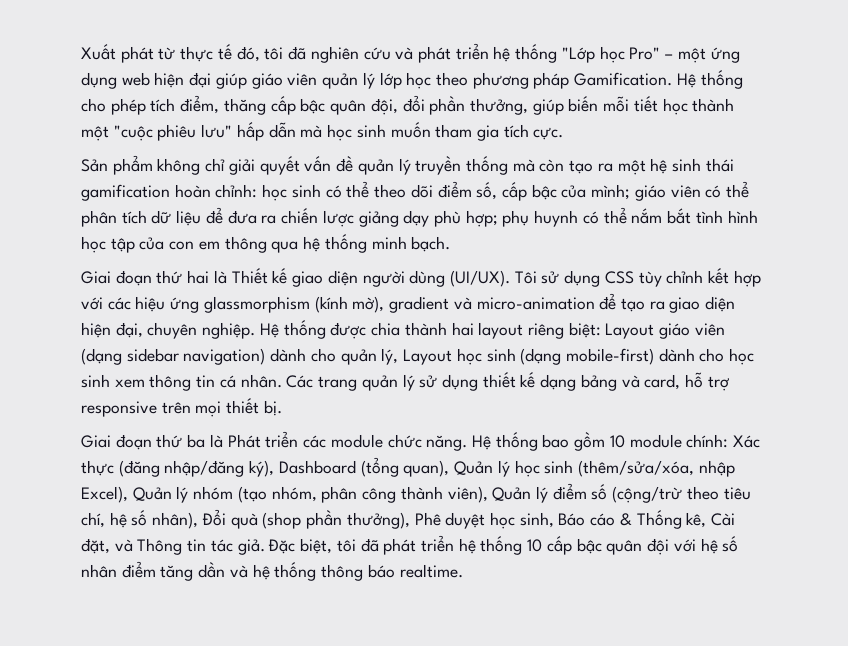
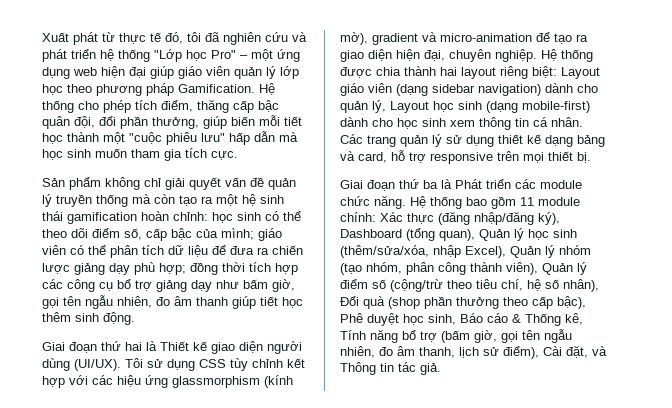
- Sản phẩm không chỉ giải quyết vấn đề quản lý truyền thống mà còn tạo ra một hệ sinh thái gamification hoàn chỉnh: học sinh có thể theo dõi điểm số, cấp bậc của mình; giáo viên có thể phân tích dữ liệu để đưa ra chiến lược giảng dạy phù hợp; phụ huynh có thể nắm bắt tình hình học tập của con em thông qua hệ thống minh bạch.
+ Sản phẩm không chỉ giải quyết vấn đề quản lý truyền thống mà còn tạo ra một hệ sinh thái gamification hoàn chỉnh: học sinh có thể theo dõi điểm số, cấp bậc của mình; giáo viên có thể phân tích dữ liệu để đưa ra chiến lược giảng dạy phù hợp; đồng thời tích hợp các công cụ bổ trợ giảng dạy như bấm giờ, gọi tên ngẫu nhiên, đo âm thanh giúp tiết học thêm sinh động.
- Hệ thống bao gồm 10 module chính:
+ Hệ thống bao gồm 11 module chính:
- Xác thực (đăng nhập/đăng ký), Dashboard (tổng quan), Quản lý học sinh (thêm/sửa/xóa, nhập Excel), Quản lý nhóm (tạo nhóm, phân công thành viên), Quản lý điểm số (cộng/trừ theo tiêu chí, hệ số nhân), Đổi quà (shop phần thưởng), Phê duyệt học sinh, Báo cáo & Thống kê, Cài đặt, và Thông tin tác giả. Đặc biệt, tôi đã phát triển hệ thống 10 cấp bậc quân đội với hệ số nhân điểm tăng dần và hệ thống thông báo realtime.
+ Xác thực (đăng nhập/đăng ký), Dashboard (tổng quan), Quản lý học sinh (thêm/sửa/xóa, nhập Excel), Quản lý nhóm (tạo nhóm, phân công thành viên), Quản lý điểm số (cộng/trừ theo tiêu chí, hệ số nhân), Đổi quà (shop phần thưởng theo cấp bậc), Phê duyệt học sinh, Báo cáo & Thống kê, Tính năng bổ trợ (bấm giờ, gọi tên ngẫu nhiên, đo âm thanh, lịch sử điểm), Cài đặt, và Thông tin tác giả.

